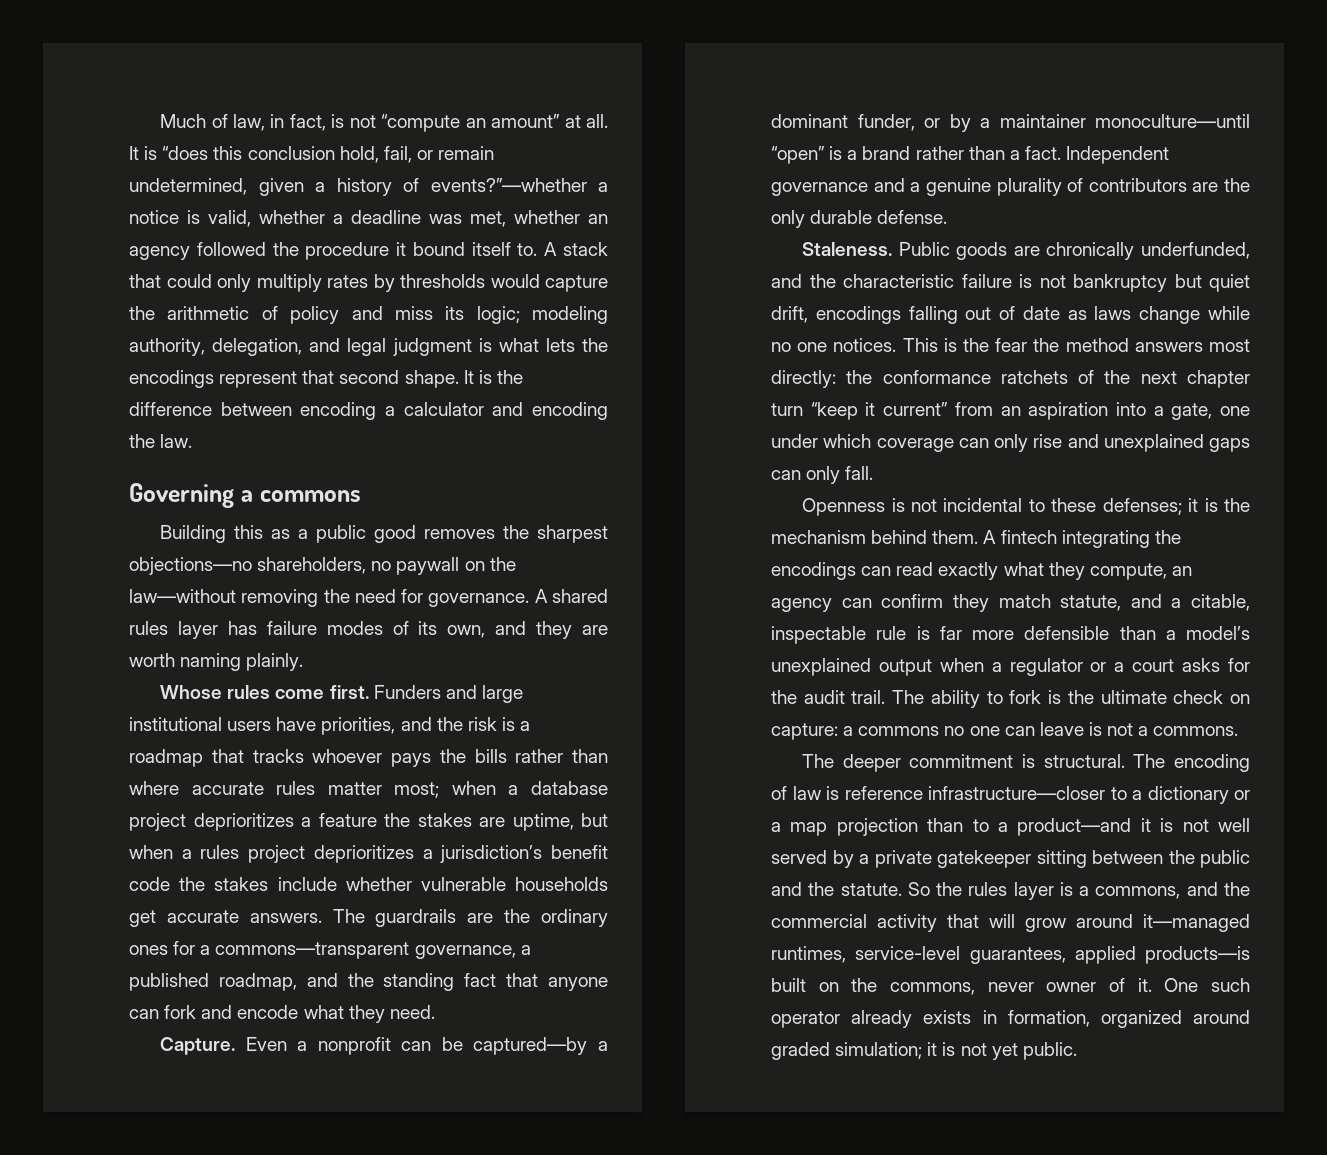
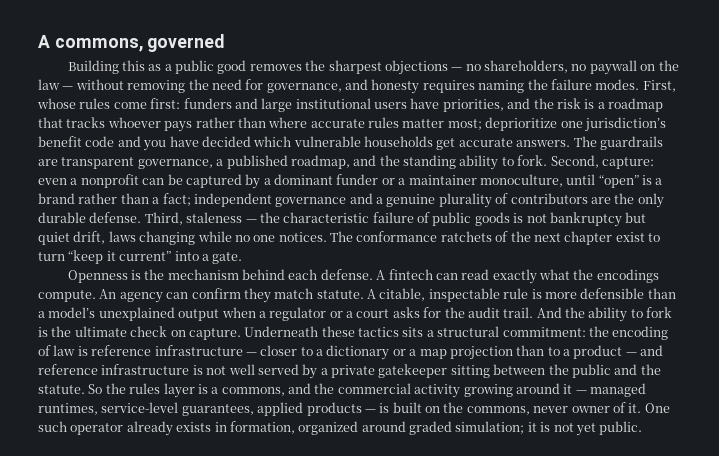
- Much of law, in fact, is not “compute an amount” at all. It is “does this conclusion hold, fail, or remain undetermined, given a history of events?”—whether a notice is valid, whether a deadline was met, whether an agency followed the procedure it bound itself to. A stack that could only multiply rates by thresholds would capture the arithmetic of policy and miss its logic; modeling authority, delegation, and legal judgment is what lets the encodings represent that second shape. It is the difference between encoding a calculator and encoding the law.
- Governing a commons
+ A commons, governed
- Building this as a public good removes the sharpest objections—no shareholders, no paywall on the law—without removing the need for governance. A shared rules layer has failure modes of its own, and they are worth naming plainly.
- Whose rules come first. Funders and large institutional users have priorities, and the risk is a roadmap that tracks whoever pays the bills rather than where accurate rules matter most; when a database project deprioritizes a feature the stakes are uptime, but when a rules project deprioritizes a jurisdiction’s benefit code the stakes include whether vulnerable households get accurate answers.
+ Building this as a public good removes the sharpest objections — no shareholders, no paywall on the law — without removing the need for governance, and honesty requires naming the failure modes. First, whose rules come first: funders and large institutional users have priorities, and the risk is a roadmap that tracks whoever pays rather than where accurate rules matter most; deprioritize one jurisdiction’s benefit code and you have decided which vulnerable households get accurate answers.
- The guardrails are the ordinary ones for a commons—transparent governance, a published roadmap, and the standing fact that anyone can fork and encode what they need.
- Capture. Even a nonprofit can be captured—by a dominant funder, or by a maintainer monoculture—until “open” is a brand rather than a fact. Independent governance and a genuine plurality of contributors are the only durable defense.
- Staleness. Public goods are chronically underfunded, and the characteristic failure is not bankruptcy but quiet drift, encodings falling out of date as laws change while no one notices. This is the fear the method answers most directly: the conformance ratchets of the next chapter turn “keep it current” from an aspiration into a gate, one under which coverage can only rise and unexplained gaps can only fall.
- Openness is not incidental to these defenses; it is the mechanism behind them. A fintech integrating the encodings can read exactly what they compute, an agency can confirm they match statute, and a citable, inspectable rule is far more defensible than a model’s unexplained output when a regulator or a court asks for the audit trail.
+ The guardrails are transparent governance, a published roadmap, and the standing ability to fork. Second, capture: even a nonprofit can be captured by a dominant funder or a maintainer monoculture, until “open” is a brand rather than a fact; independent governance and a genuine plurality of contributors are the only durable defense. Third, staleness — the characteristic failure of public goods is not bankruptcy but quiet drift, laws changing while no one notices. The conformance ratchets of the next chapter exist to turn “keep it current” into a gate.
+ Openness is the mechanism behind each defense. A fintech can read exactly what the encodings compute. An agency can confirm they match statute. A citable, inspectable rule is more defensible than a model’s unexplained output when a regulator or a court asks for the audit trail.
- The ability to fork is the ultimate check on capture: a commons no one can leave is not a commons.
- The deeper commitment is structural. The encoding of law is reference infrastructure—closer to a dictionary or a map projection than to a product—and it is not well served by a private gatekeeper sitting between the public and the statute.
+ And the ability to fork is the ultimate check on capture. Underneath these tactics sits a structural commitment: the encoding of law is reference infrastructure — closer to a dictionary or a map projection than to a product — and reference infrastructure is not well served by a private gatekeeper sitting between the public and the statute.
- So the rules layer is a commons, and the commercial activity that will grow around it—managed runtimes, service-level guarantees, applied products—is built on the commons, never owner of it.
+ So the rules layer is a commons, and the commercial activity growing around it — managed runtimes, service-level guarantees, applied products — is built on the commons, never owner of it.

